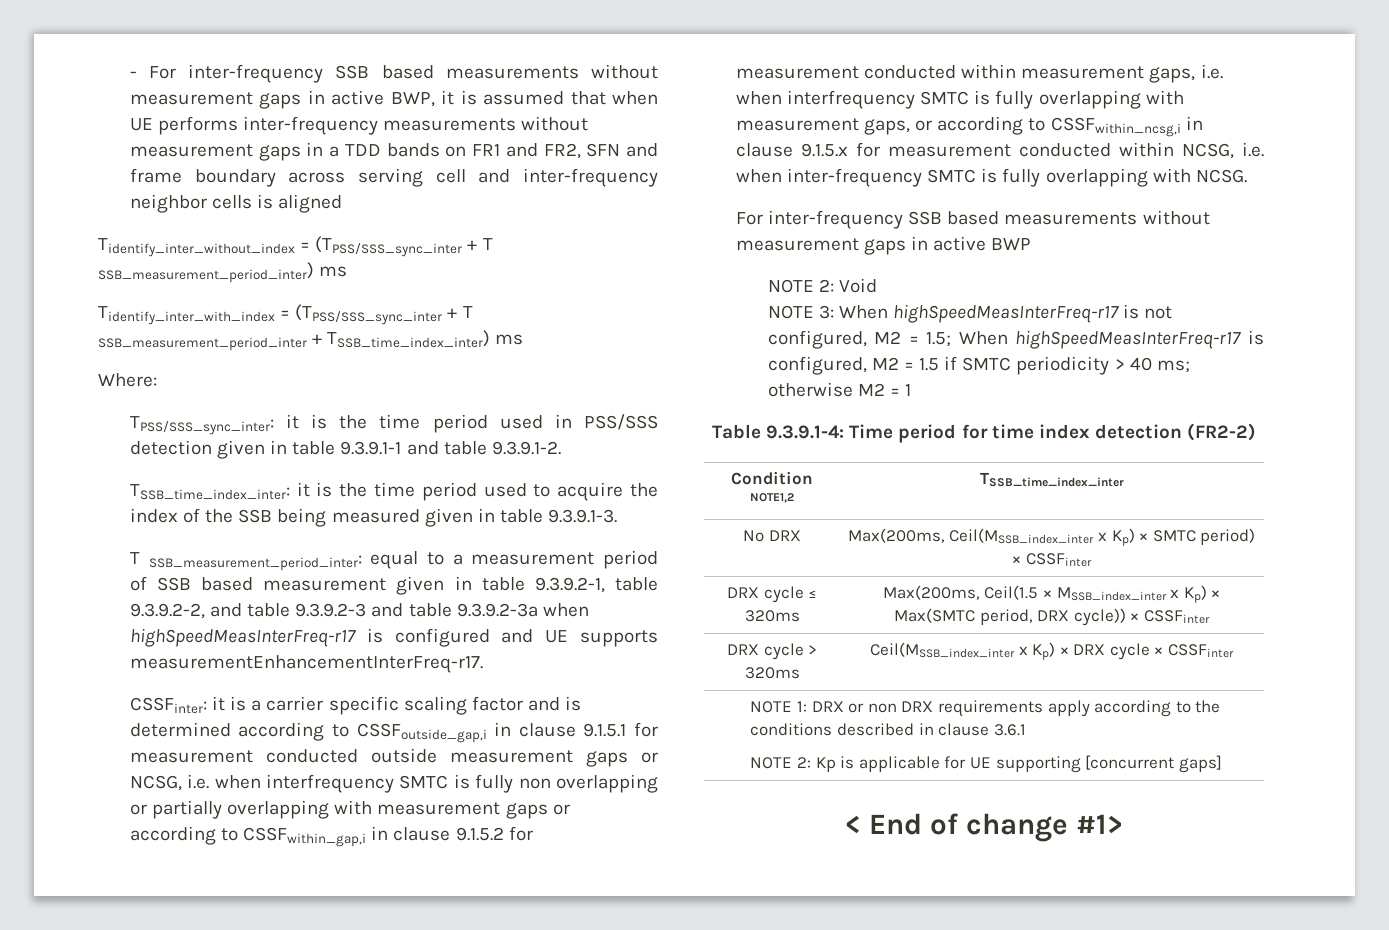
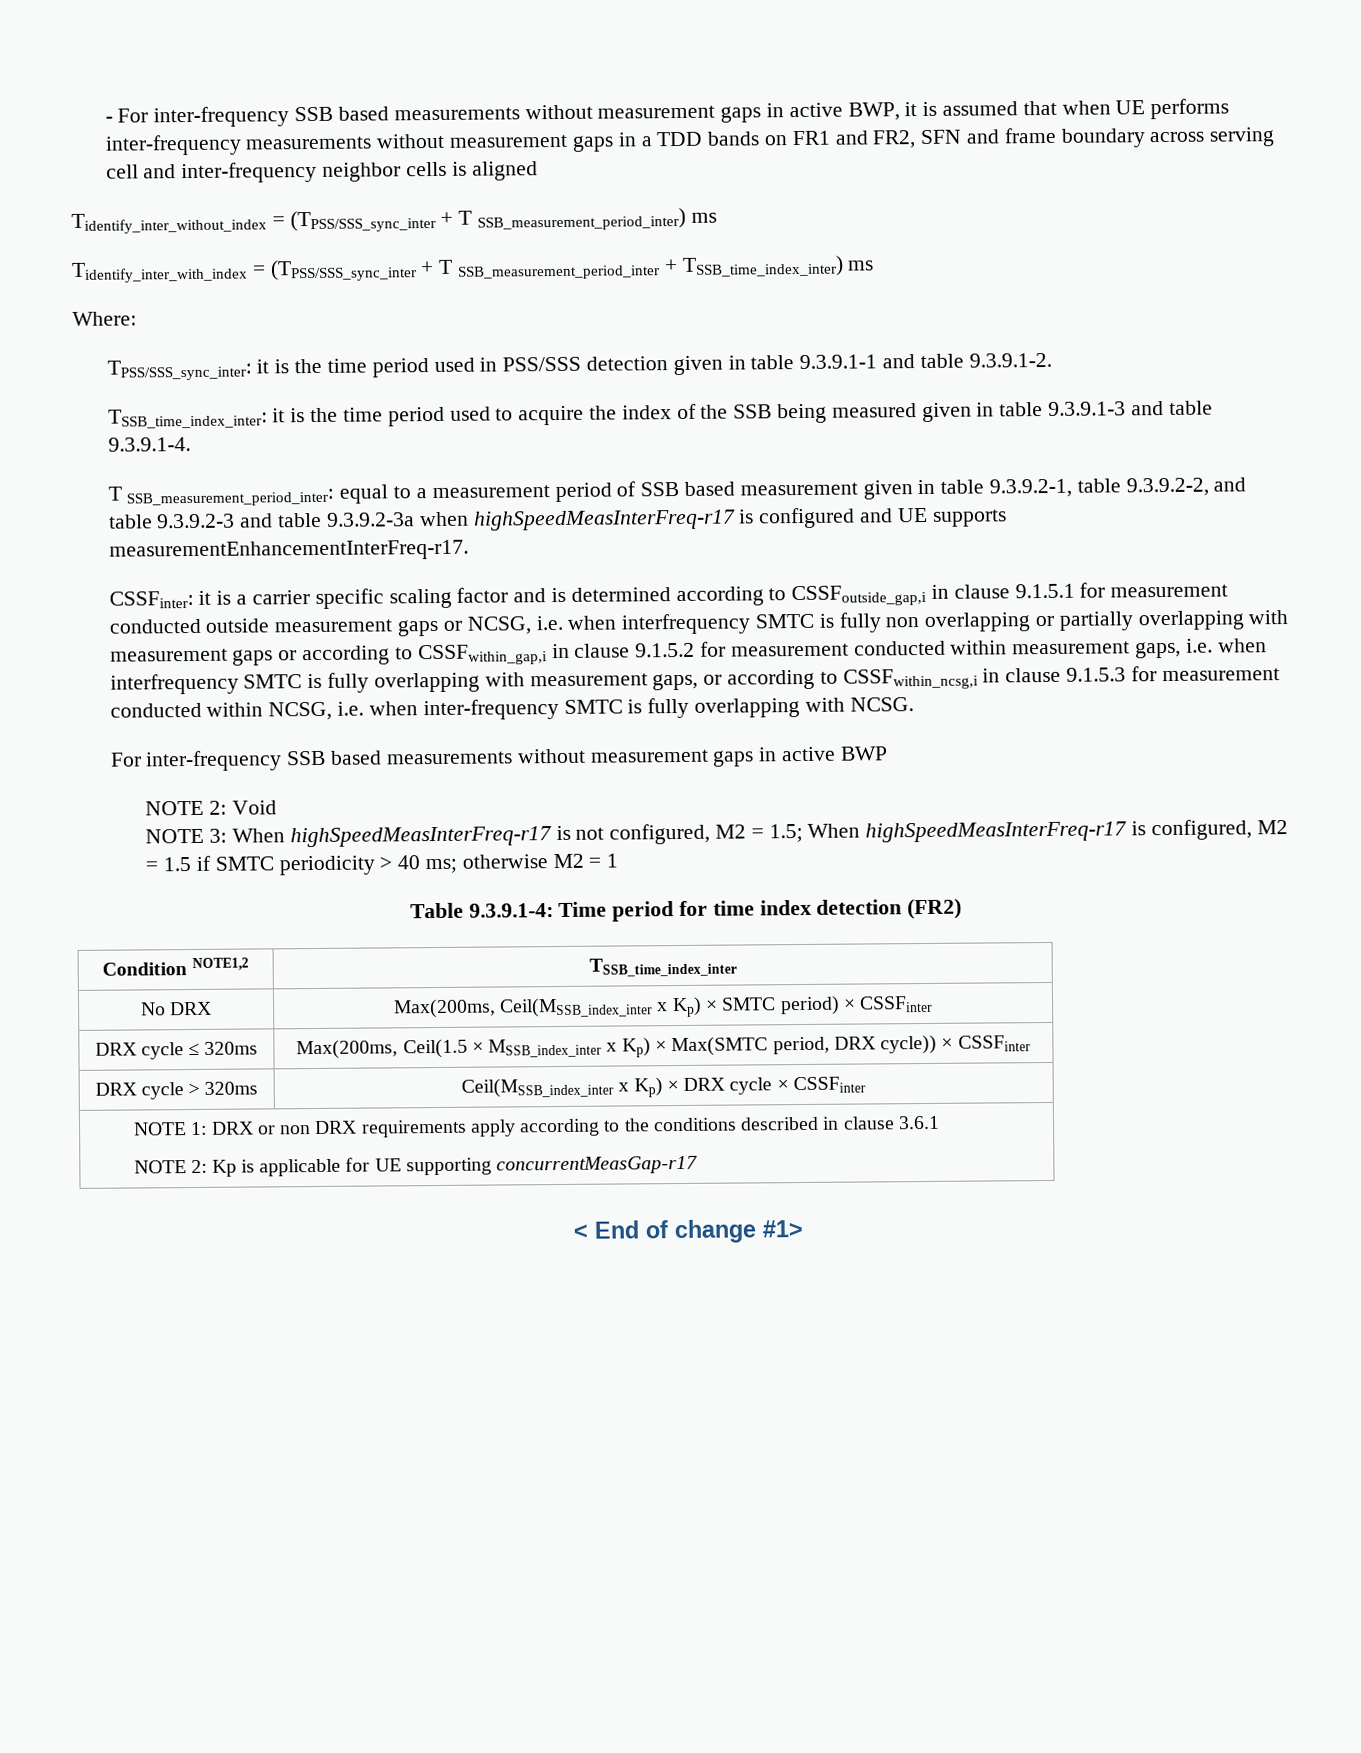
- TSSB_time_index_inter: it is the time period used to acquire the index of the SSB being measured given in table 9.3.9.1-3.
+ TSSB_time_index_inter: it is the time period used to acquire the index of the SSB being measured given in table 9.3.9.1-3 and table 9.3.9.1-4.
- it is a carrier specific scaling factor and is determined according to CSSFoutside_gap,i in clause 9.1.5.1 for measurement conducted outside measurement gaps or NCSG, i.e. when interfrequency SMTC is fully non overlapping or partially overlapping with measurement gaps or according to CSSFwithin_gap,i in clause 9.1.5.2 for measurement conducted within measurement gaps, i.e. when interfrequency SMTC is fully overlapping with measurement gaps, or according to CSSFwithin_ncsg,i in clause 9.1.5.x for measurement conducted within NCSG, i.e. when inter-frequency SMTC is fully overlapping with NCSG.
+ it is a carrier specific scaling factor and is determined according to CSSFoutside_gap,i in clause 9.1.5.1 for measurement conducted outside measurement gaps or NCSG, i.e. when interfrequency SMTC is fully non overlapping or partially overlapping with measurement gaps or according to CSSFwithin_gap,i in clause 9.1.5.2 for measurement conducted within measurement gaps, i.e. when interfrequency SMTC is fully overlapping with measurement gaps, or according to CSSFwithin_ncsg,i in clause 9.1.5.3 for measurement conducted within NCSG, i.e. when inter-frequency SMTC is fully overlapping with NCSG.
- Table 9.3.9.1-4: Time period for time index detection (FR2-2)
+ Table 9.3.9.1-4: Time period for time index detection (FR2)
  NOTE 1: DRX or non DRX requirements apply according to the conditions described in clause 3.6.1
- NOTE 2: Kp is applicable for UE supporting [concurrent gaps]
+ NOTE 2: Kp is applicable for UE supporting concurrentMeasGap-r17

